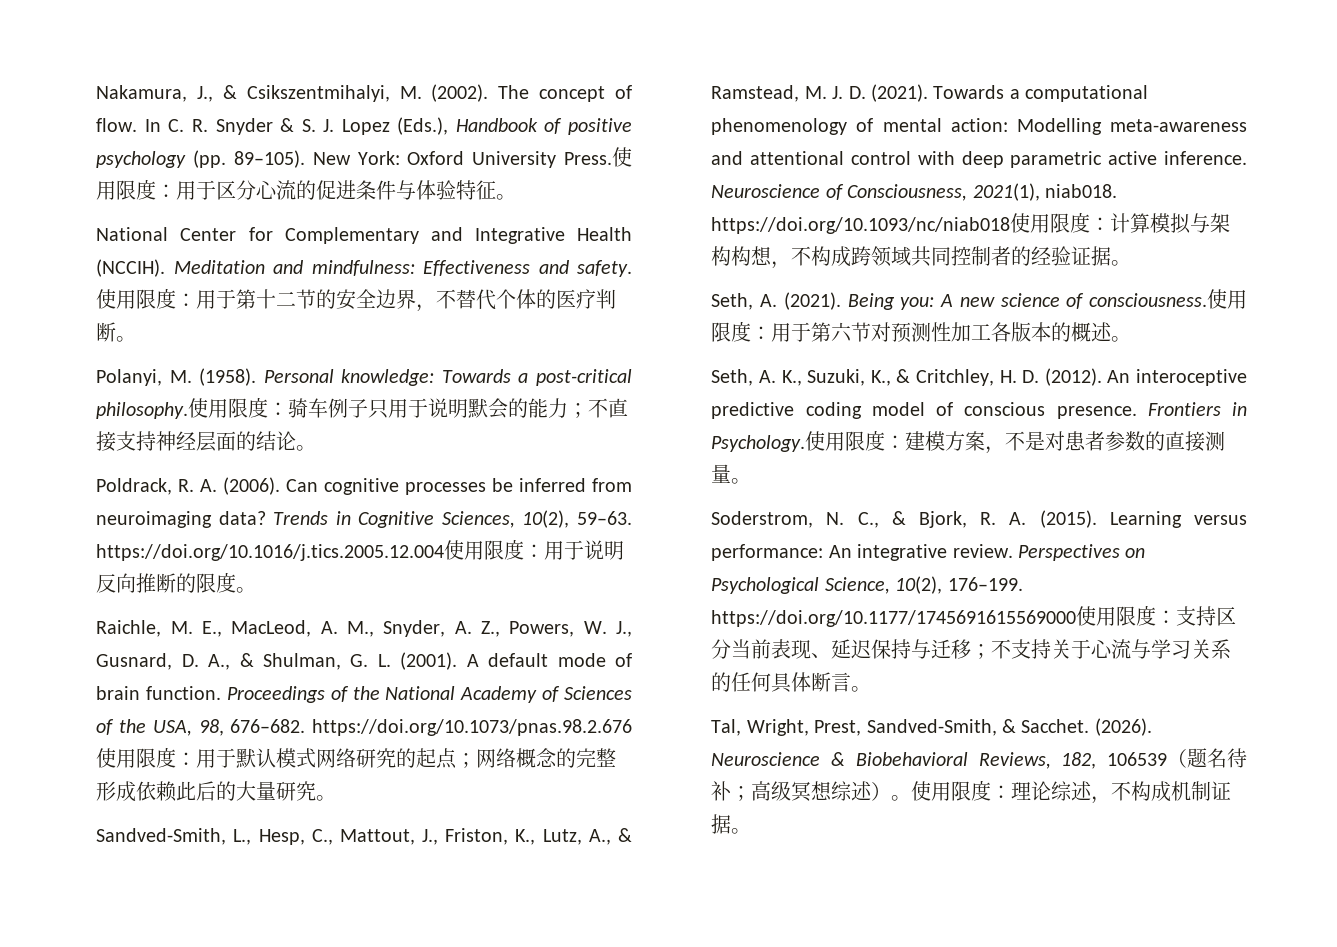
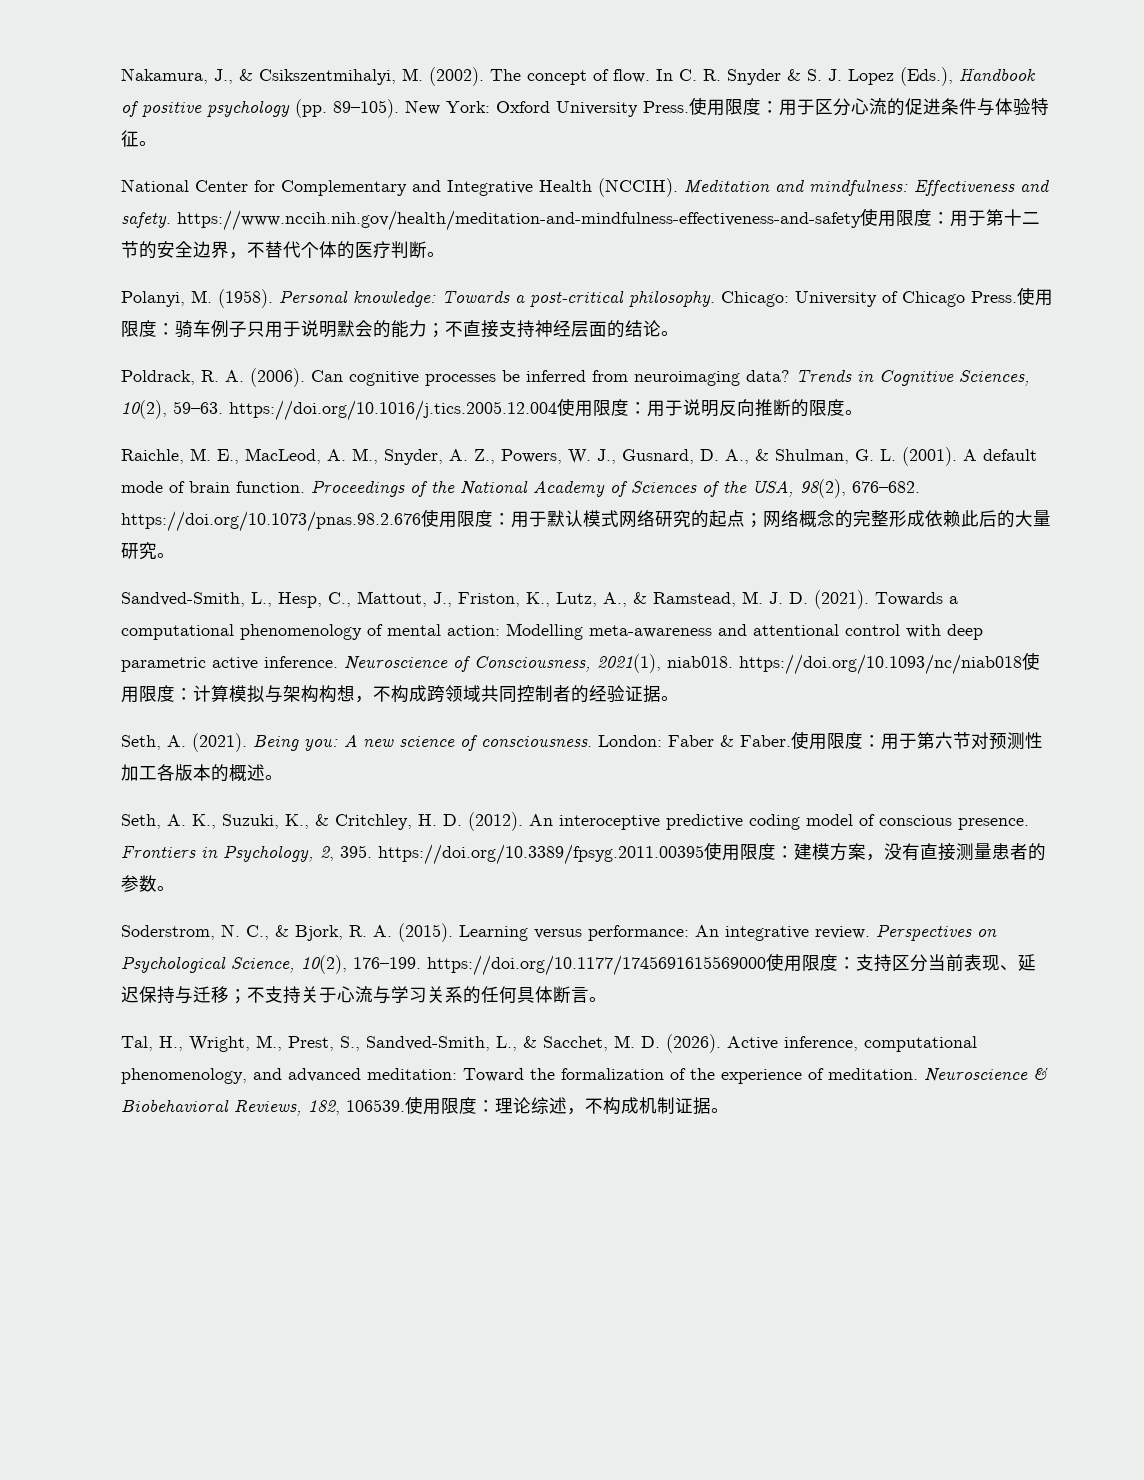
- Meditation and mindfulness: Effectiveness and safety.使用限度：用于第十二节的安全边界，不替代个体的医疗判断。
+ Meditation and mindfulness: Effectiveness and safety. https://www.nccih.nih.gov/health/meditation-and-mindfulness-effectiveness-and-safety使用限度：用于第十二节的安全边界，不替代个体的医疗判断。
+ Chicago: University of Chicago Press.
- Proceedings of the National Academy of Sciences of the USA, 98, 676–682. https://doi.org/10.1073/pnas.98.2.676使用限度：用于默认模式网络研究的起点；网络概念的完整形成依赖此后的大量研究。
+ Proceedings of the National Academy of Sciences of the USA, 98(2), 676–682. https://doi.org/10.1073/pnas.98.2.676使用限度：用于默认模式网络研究的起点；网络概念的完整形成依赖此后的大量研究。
+ London: Faber & Faber.
- Frontiers in Psychology.使用限度：建模方案，不是对患者参数的直接测量。
+ Frontiers in Psychology, 2, 395. https://doi.org/10.3389/fpsyg.2011.00395使用限度：建模方案，没有直接测量患者的参数。
- Tal, Wright, Prest, Sandved-Smith, & Sacchet. (2026).
+ Tal, H., Wright, M., Prest, S., Sandved-Smith, L., & Sacchet, M. D. (2026). Active inference, computational phenomenology, and advanced meditation: Toward the formalization of the experience of meditation.
- Neuroscience & Biobehavioral Reviews, 182, 106539（题名待补；高级冥想综述）。
+ Neuroscience & Biobehavioral Reviews, 182, 106539.

